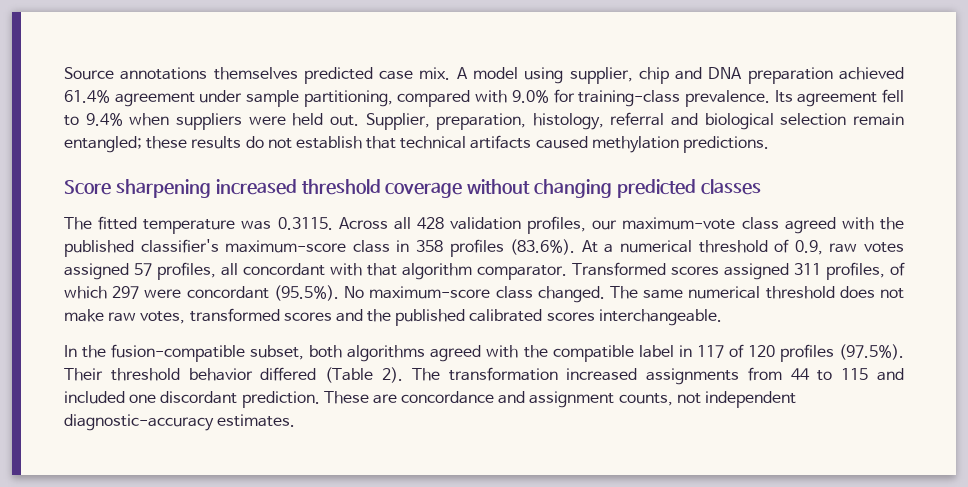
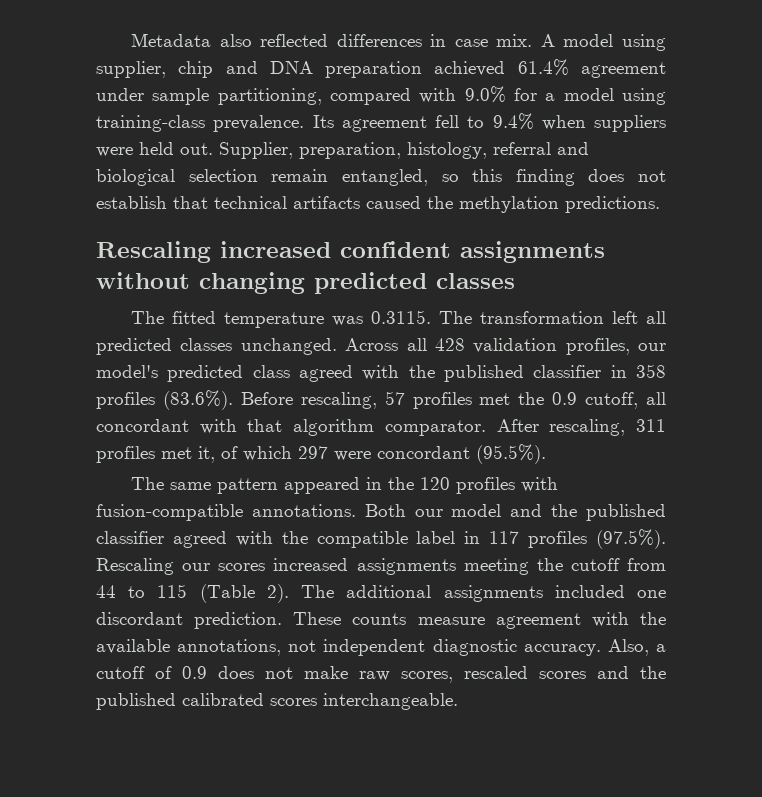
- Source annotations themselves predicted case mix.
+ Metadata also reflected differences in case mix.
- A model using supplier, chip and DNA preparation achieved 61.4% agreement under sample partitioning, compared with 9.0% for training-class prevalence.
+ A model using supplier, chip and DNA preparation achieved 61.4% agreement under sample partitioning, compared with 9.0% for a model using training-class prevalence.
- Supplier, preparation, histology, referral and biological selection remain entangled; these results do not establish that technical artifacts caused methylation predictions.
+ Supplier, preparation, histology, referral and biological selection remain entangled, so this finding does not establish that technical artifacts caused the methylation predictions.
- Score sharpening increased threshold coverage without changing predicted classes
+ Rescaling increased confident assignments without changing predicted classes
- The fitted temperature was 0.3115. Across all 428 validation profiles, our maximum-vote class agreed with the published classifier's maximum-score class in 358 profiles (83.6%). At a numerical threshold of 0.9, raw votes assigned 57 profiles, all concordant with that algorithm comparator.
+ The fitted temperature was 0.3115. The transformation left all predicted classes unchanged. Across all 428 validation profiles, our model's predicted class agreed with the published classifier in 358 profiles (83.6%). Before rescaling, 57 profiles met the 0.9 cutoff, all concordant with that algorithm comparator.
- Transformed scores assigned 311 profiles, of which 297 were concordant (95.5%). No maximum-score class changed. The same numerical threshold does not make raw votes, transformed scores and the published calibrated scores interchangeable.
+ After rescaling, 311 profiles met it, of which 297 were concordant (95.5%).
+ The same pattern appeared in the 120 profiles with fusion-compatible annotations. Both our model and the published classifier agreed with the compatible label in 117 profiles (97.5%). Rescaling our scores increased assignments meeting the cutoff from 44 to 115 (Table 2). The additional assignments included one discordant prediction. These counts measure agreement with the available annotations, not independent diagnostic accuracy. Also, a cutoff of 0.9 does not make raw scores, rescaled scores and the published calibrated scores interchangeable.
- In the fusion-compatible subset, both algorithms agreed with the compatible label in 117 of 120 profiles (97.5%). Their threshold behavior differed (Table 2). The transformation increased assignments from 44 to 115 and included one discordant prediction. These are concordance and assignment counts, not independent diagnostic-accuracy estimates.

